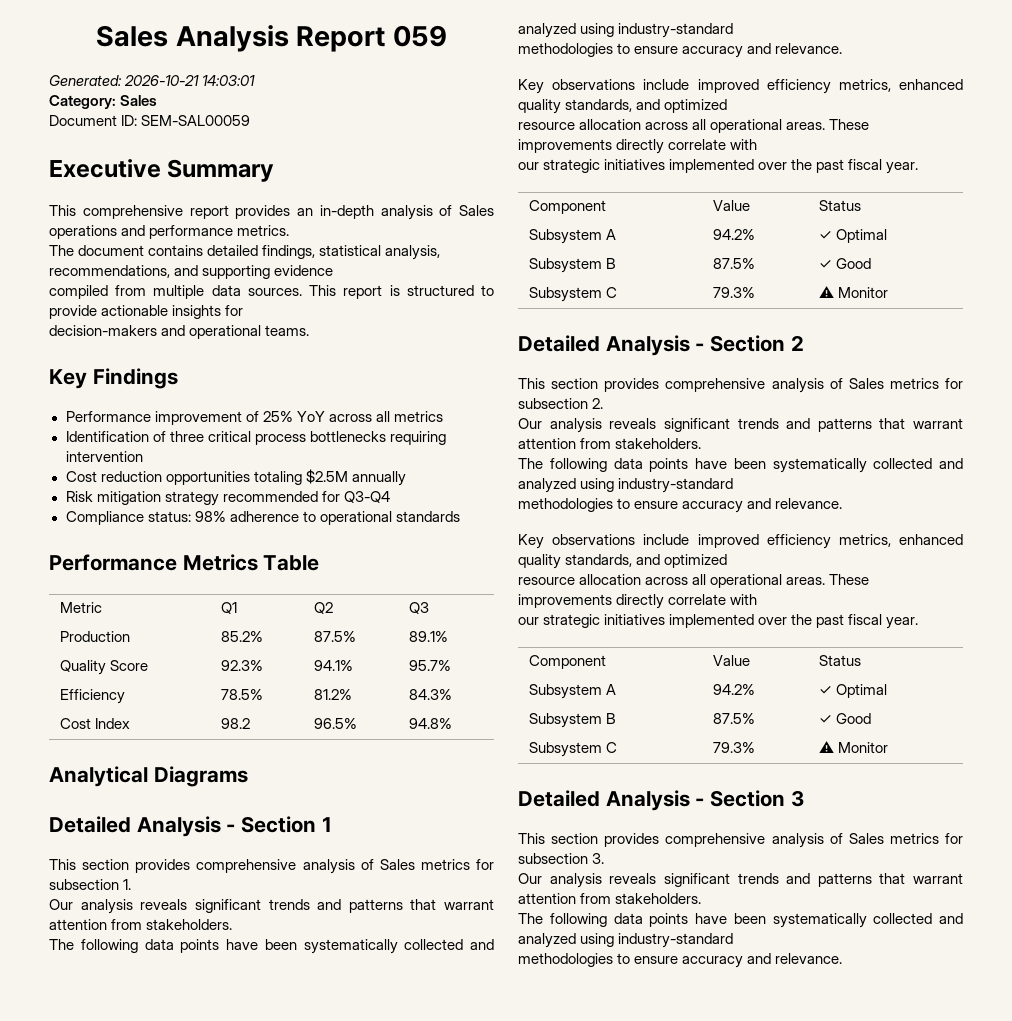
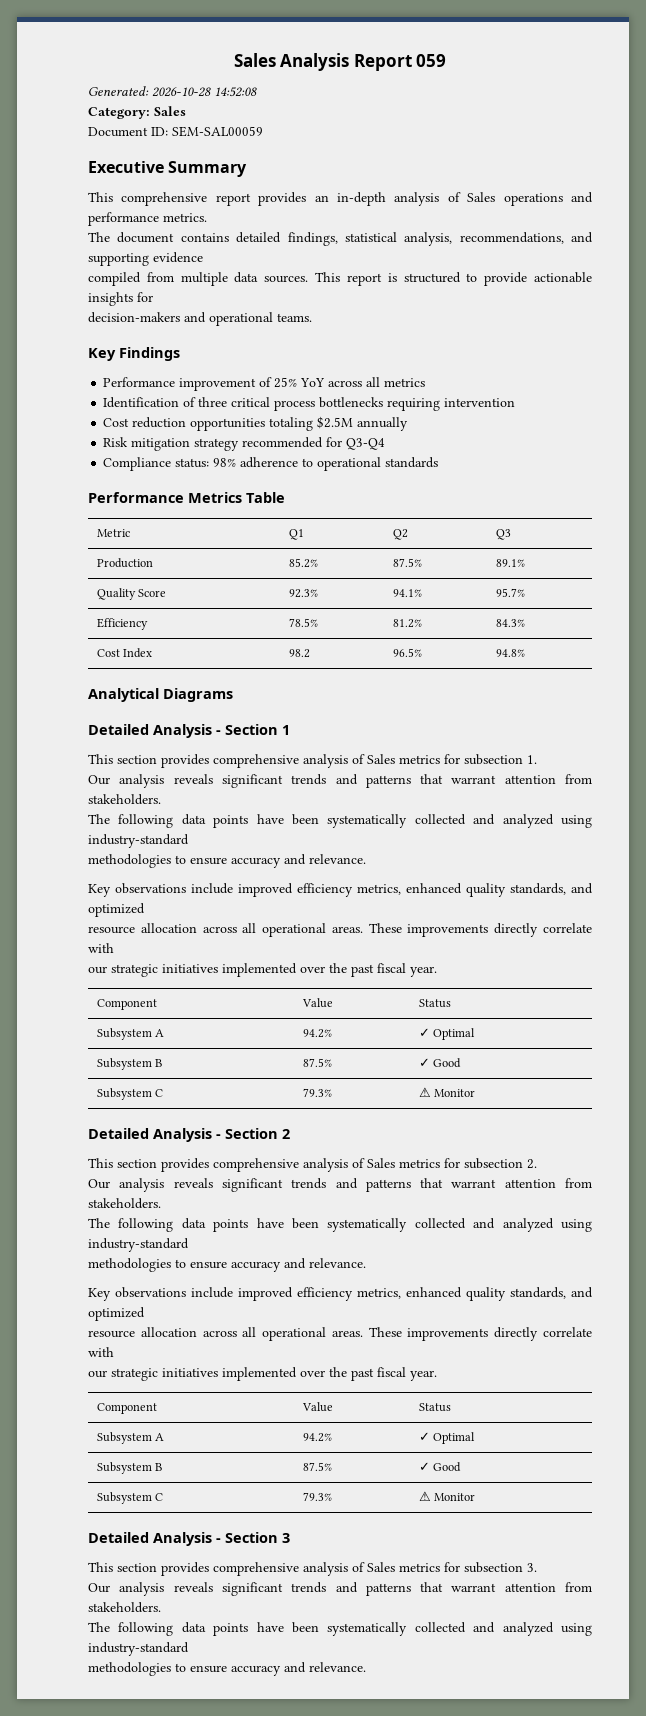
- Generated: 2026-10-21 14:03:01
+ Generated: 2026-10-28 14:52:08

